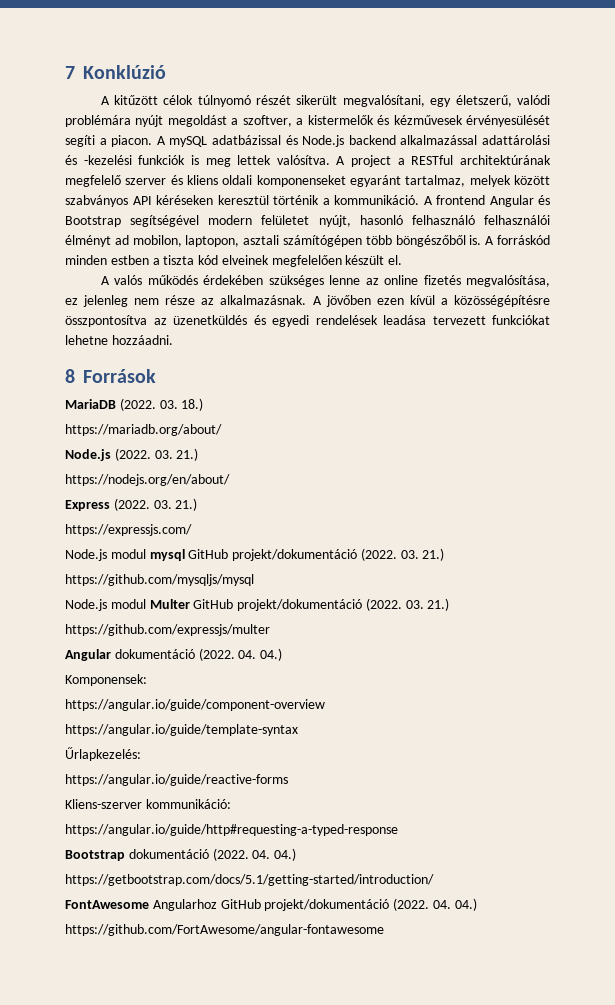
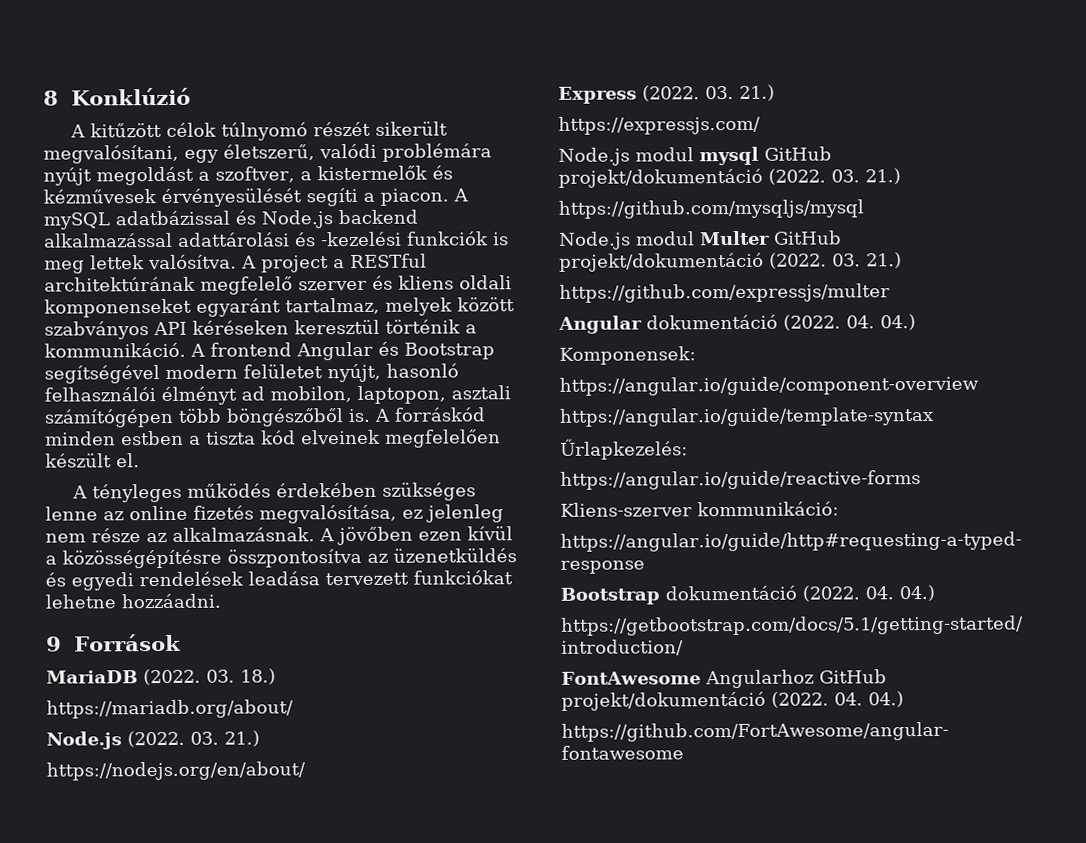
- 7 Konklúzió
+ 8 Konklúzió
- A frontend Angular és Bootstrap segítségével modern felületet nyújt, hasonló felhasználó felhasználói élményt ad mobilon, laptopon, asztali számítógépen több böngészőből is.
+ A frontend Angular és Bootstrap segítségével modern felületet nyújt, hasonló felhasználói élményt ad mobilon, laptopon, asztali számítógépen több böngészőből is.
- A valós működés érdekében szükséges lenne az online fizetés megvalósítása, ez jelenleg nem része az alkalmazásnak.
+ A tényleges működés érdekében szükséges lenne az online fizetés megvalósítása, ez jelenleg nem része az alkalmazásnak.
- 8 Források
+ 9 Források

